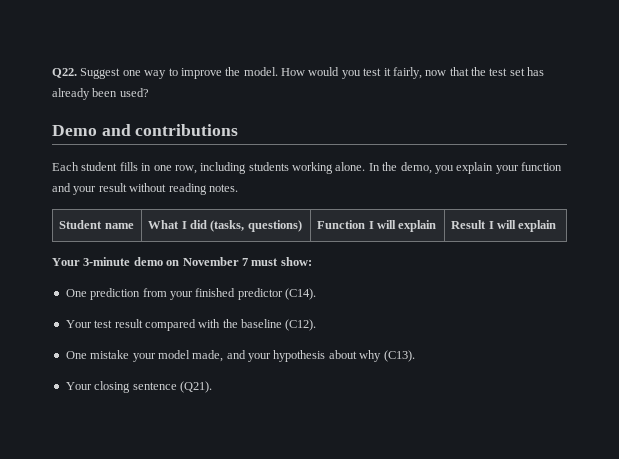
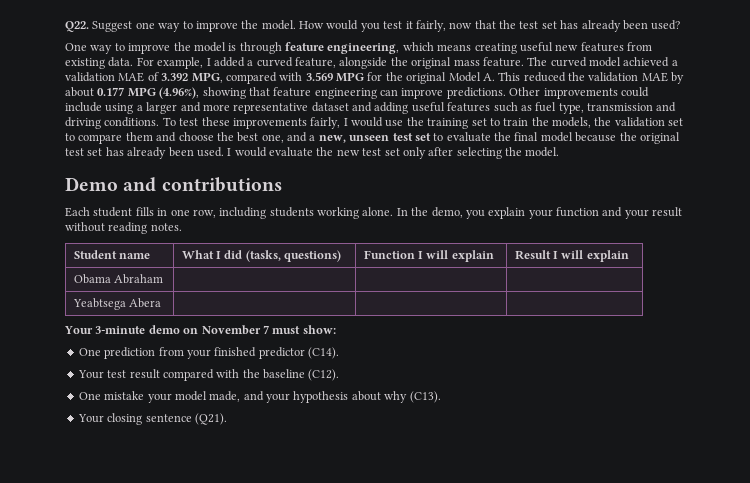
+ One way to improve the model is through feature engineering, which means creating useful new features from existing data. For example, I added a curved feature, alongside the original mass feature. The curved model achieved a validation MAE of 3.392 MPG, compared with 3.569 MPG for the original Model A. This reduced the validation MAE by about 0.177 MPG (4.96%), showing that feature engineering can improve predictions. Other improvements could include using a larger and more representative dataset and adding useful features such as fuel type, transmission and driving conditions. To test these improvements fairly, I would use the training set to train the models, the validation set to compare them and choose the best one, and a new, unseen test set to evaluate the final model because the original test set has already been used. I would evaluate the new test set only after selecting the model.
+ Obama Abraham | | |
+ Yeabtsega Abera | | |

